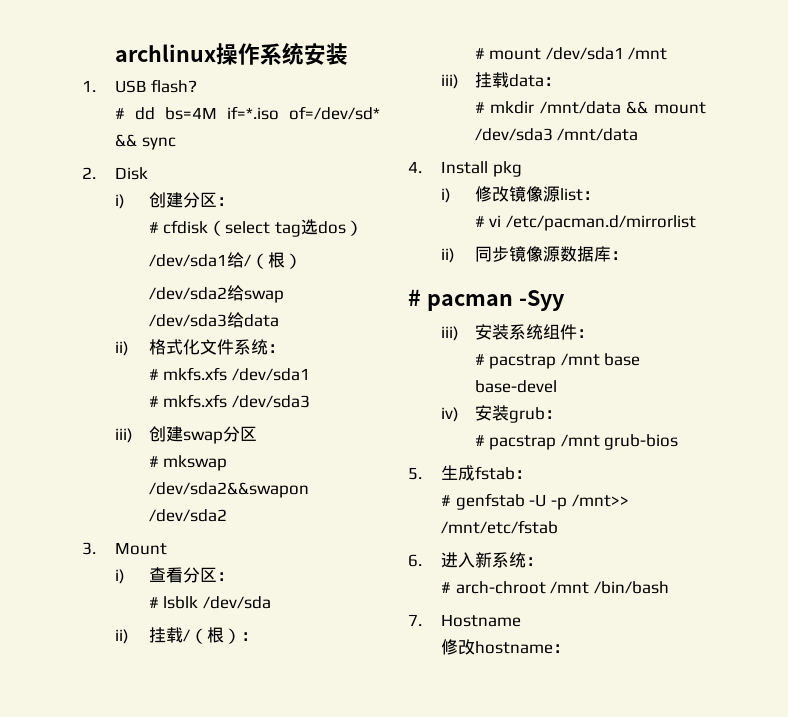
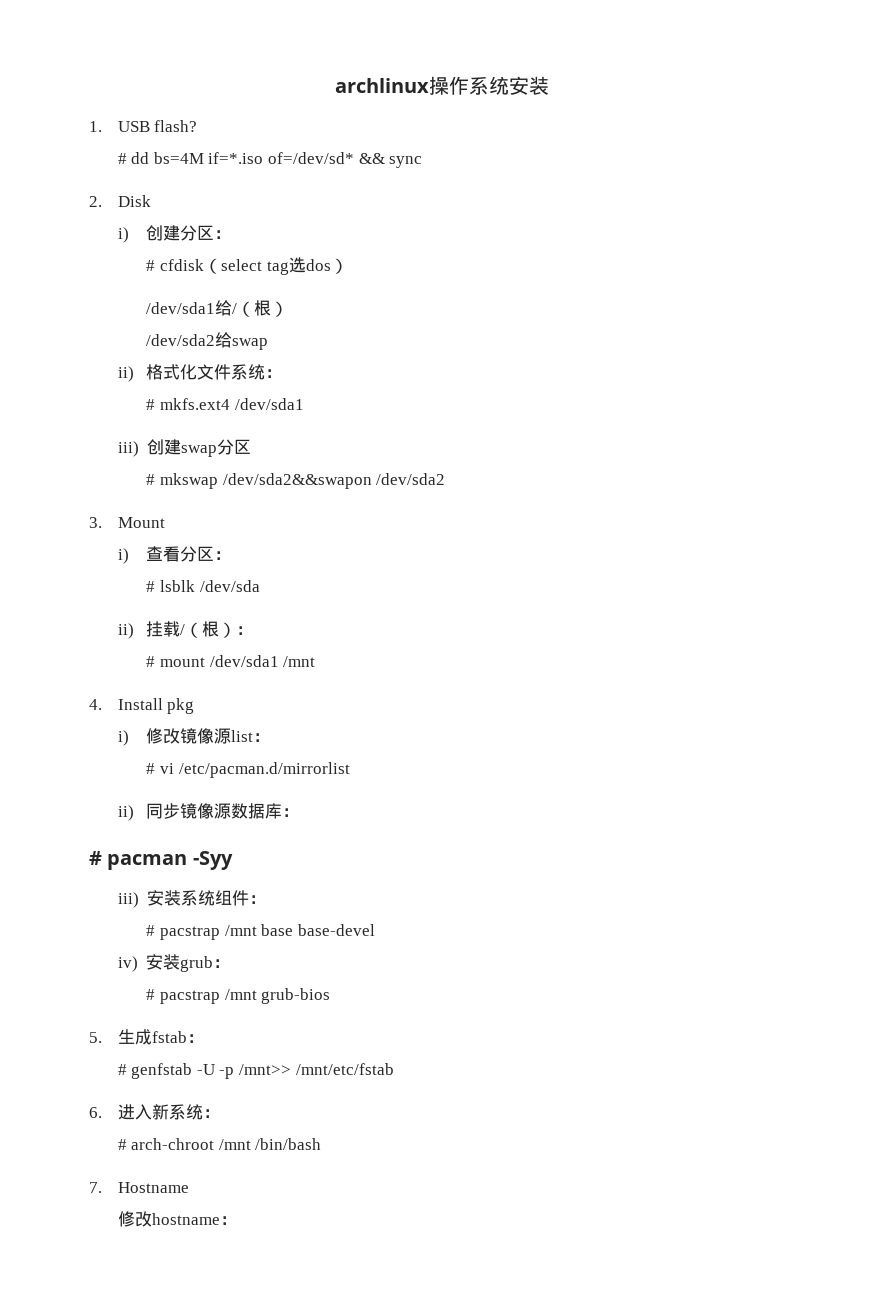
- /dev/sda3给data
- # mkfs.xfs /dev/sda1
- # mkfs.xfs /dev/sda3
+ # mkfs.ext4 /dev/sda1
- iii)挂载data：
- # mkdir /mnt/data && mount /dev/sda3 /mnt/data

